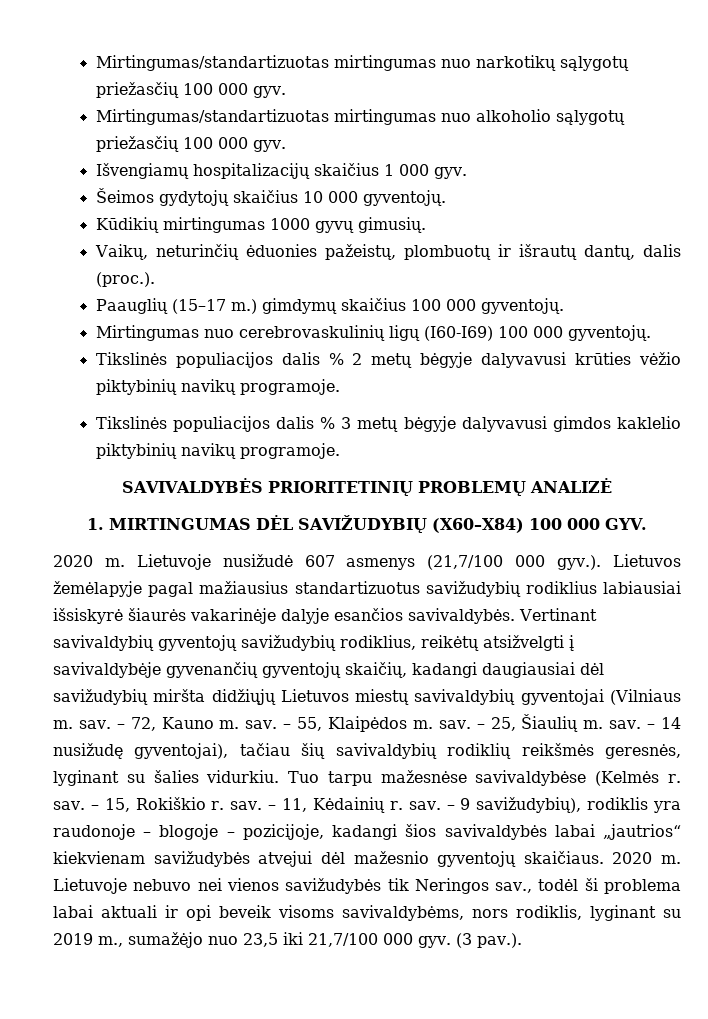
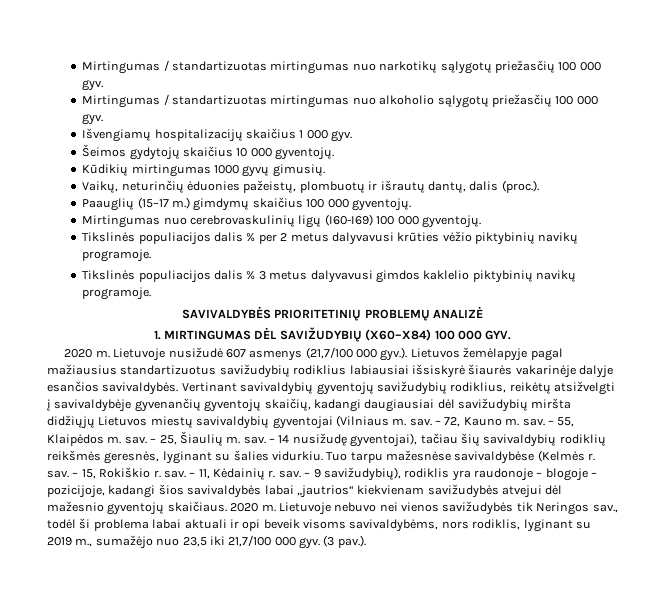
- Mirtingumas/standartizuotas mirtingumas nuo narkotikų sąlygotų priežasčių 100 000 gyv.
+ Mirtingumas / standartizuotas mirtingumas nuo narkotikų sąlygotų priežasčių 100 000 gyv.
- Mirtingumas/standartizuotas mirtingumas nuo alkoholio sąlygotų priežasčių 100 000 gyv.
+ Mirtingumas / standartizuotas mirtingumas nuo alkoholio sąlygotų priežasčių 100 000 gyv.
- Tikslinės populiacijos dalis % 2 metų bėgyje dalyvavusi krūties vėžio piktybinių navikų programoje.
+ Tikslinės populiacijos dalis % per 2 metus dalyvavusi krūties vėžio piktybinių navikų programoje.
- Tikslinės populiacijos dalis % 3 metų bėgyje dalyvavusi gimdos kaklelio piktybinių navikų programoje.
+ Tikslinės populiacijos dalis % 3 metus dalyvavusi gimdos kaklelio piktybinių navikų programoje.

